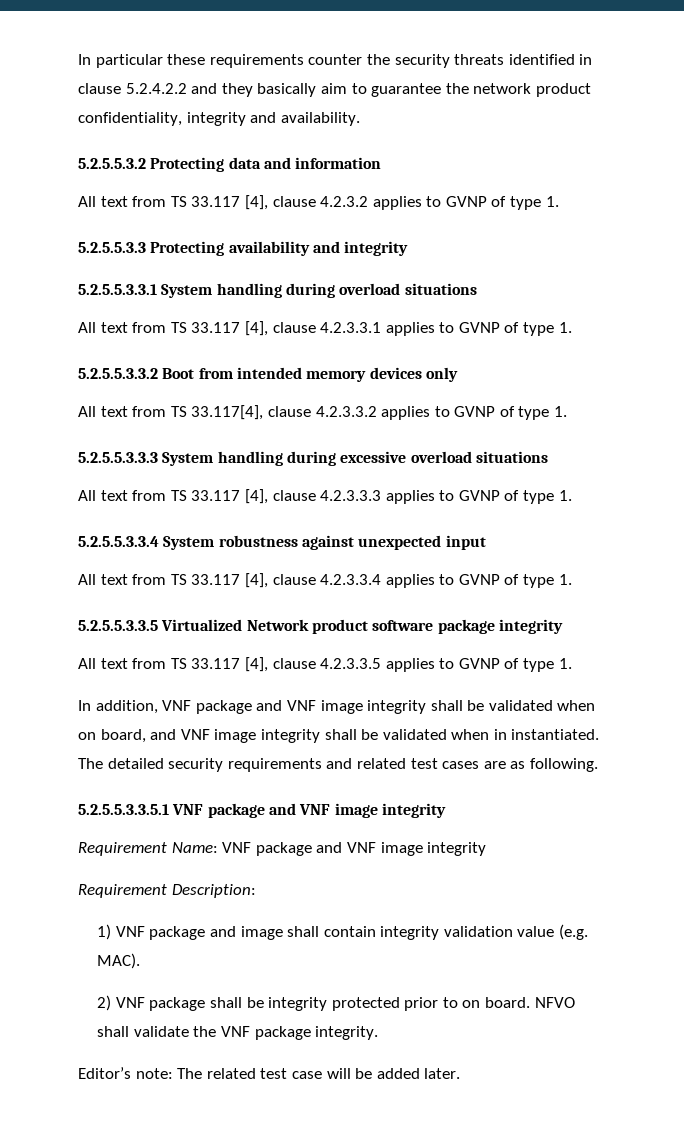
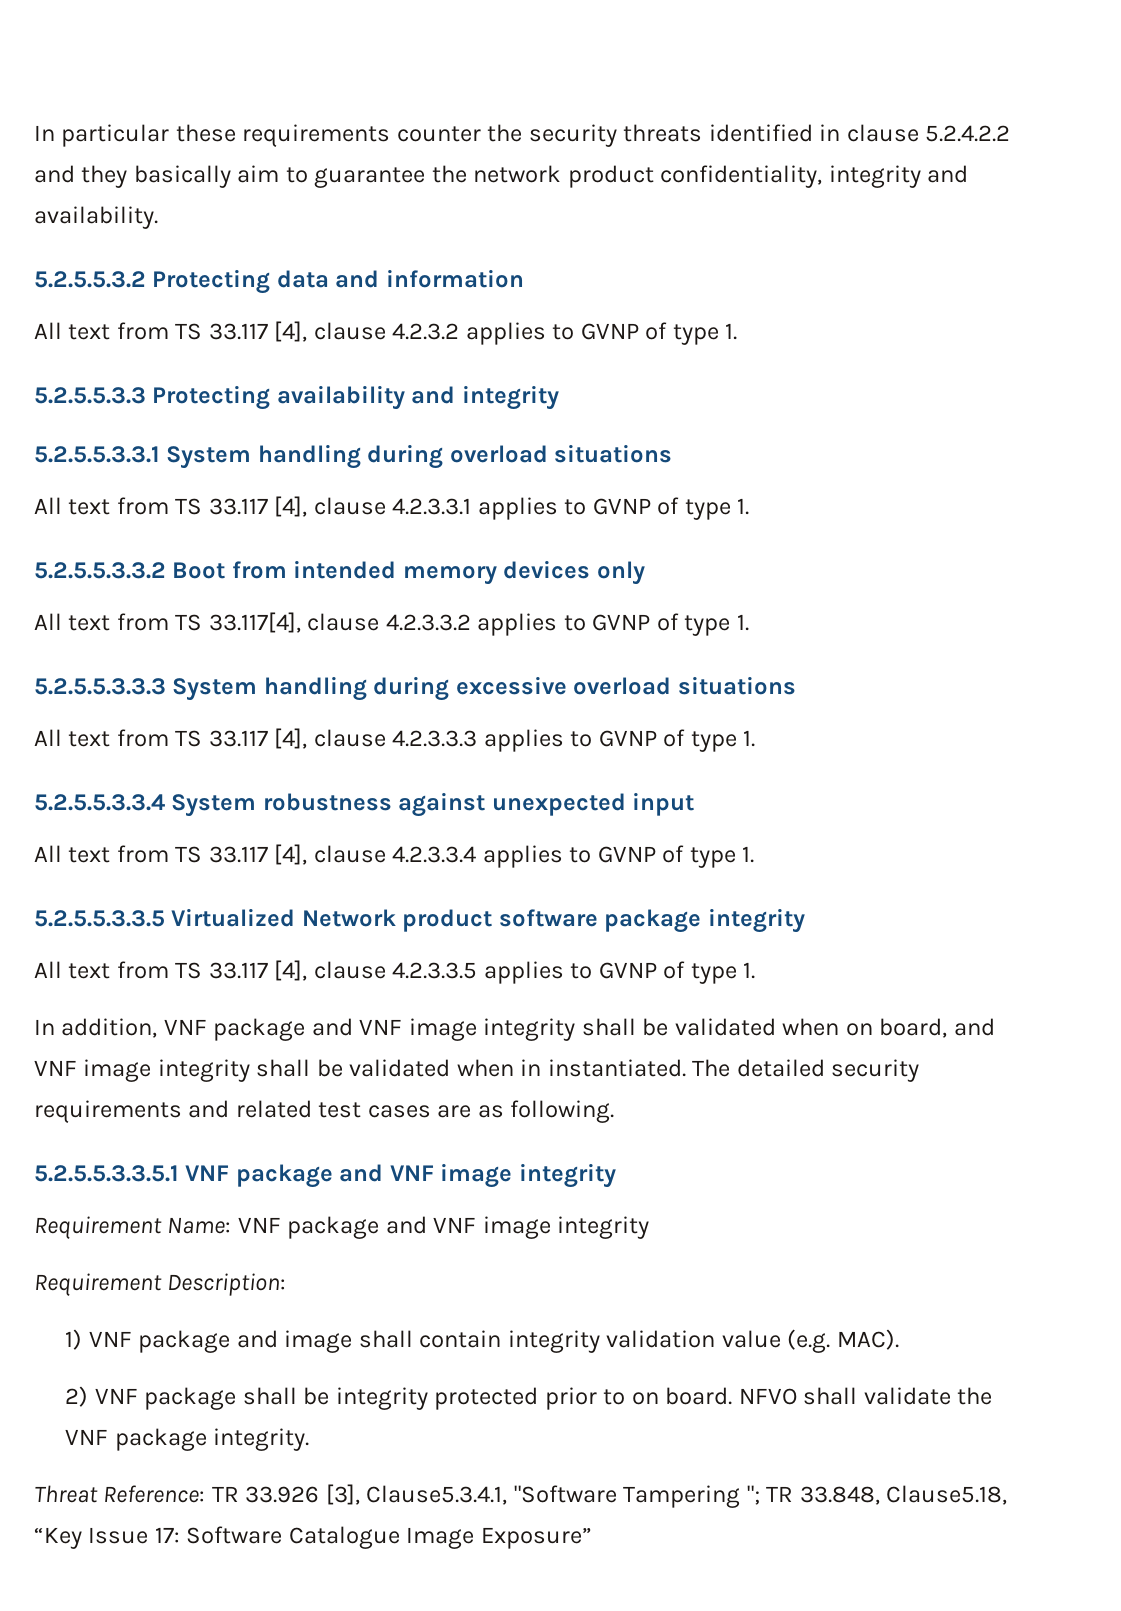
- Editor’s note: The related test case will be added later.
+ Threat Reference: TR 33.926 [3], Clause5.3.4.1, "Software Tampering "; TR 33.848, Clause5.18, “Key Issue 17: Software Catalogue Image Exposure”

